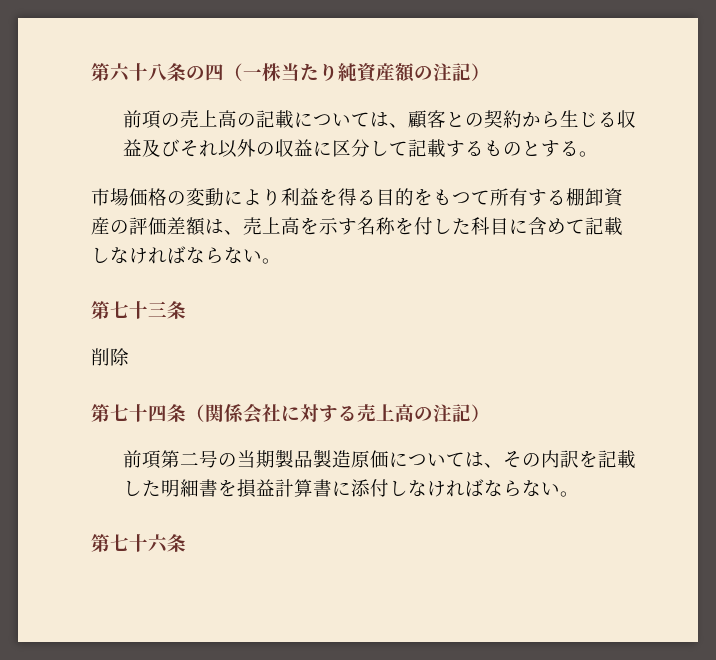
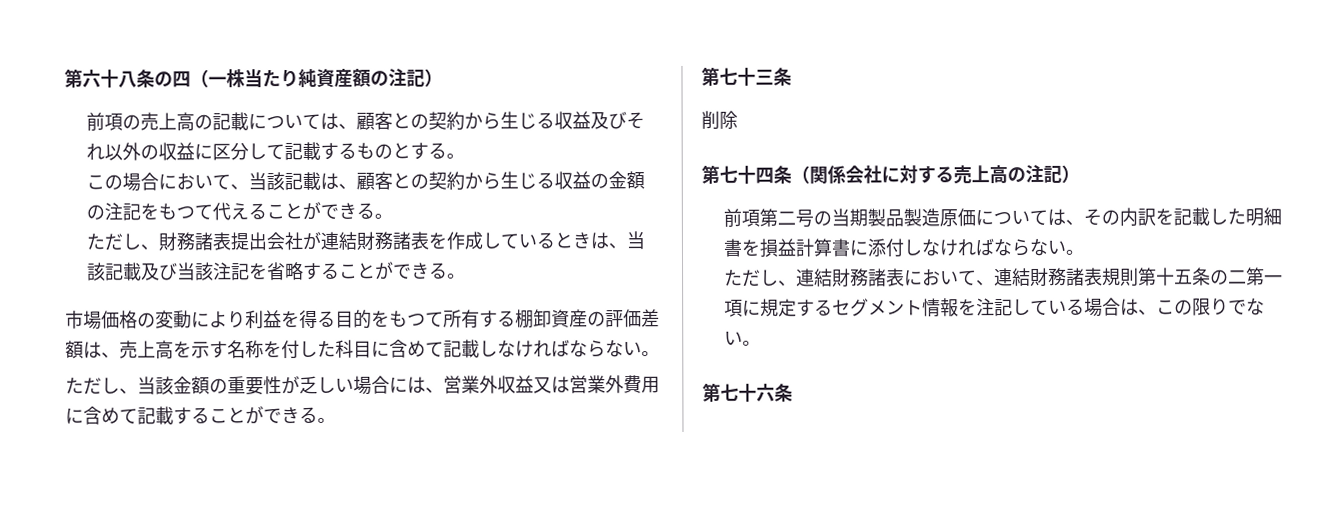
+ この場合において、当該記載は、顧客との契約から生じる収益の金額の注記をもつて代えることができる。
+ ただし、財務諸表提出会社が連結財務諸表を作成しているときは、当該記載及び当該注記を省略することができる。
+ ただし、当該金額の重要性が乏しい場合には、営業外収益又は営業外費用に含めて記載することができる。
+ ただし、連結財務諸表において、連結財務諸表規則第十五条の二第一項に規定するセグメント情報を注記している場合は、この限りでない。

